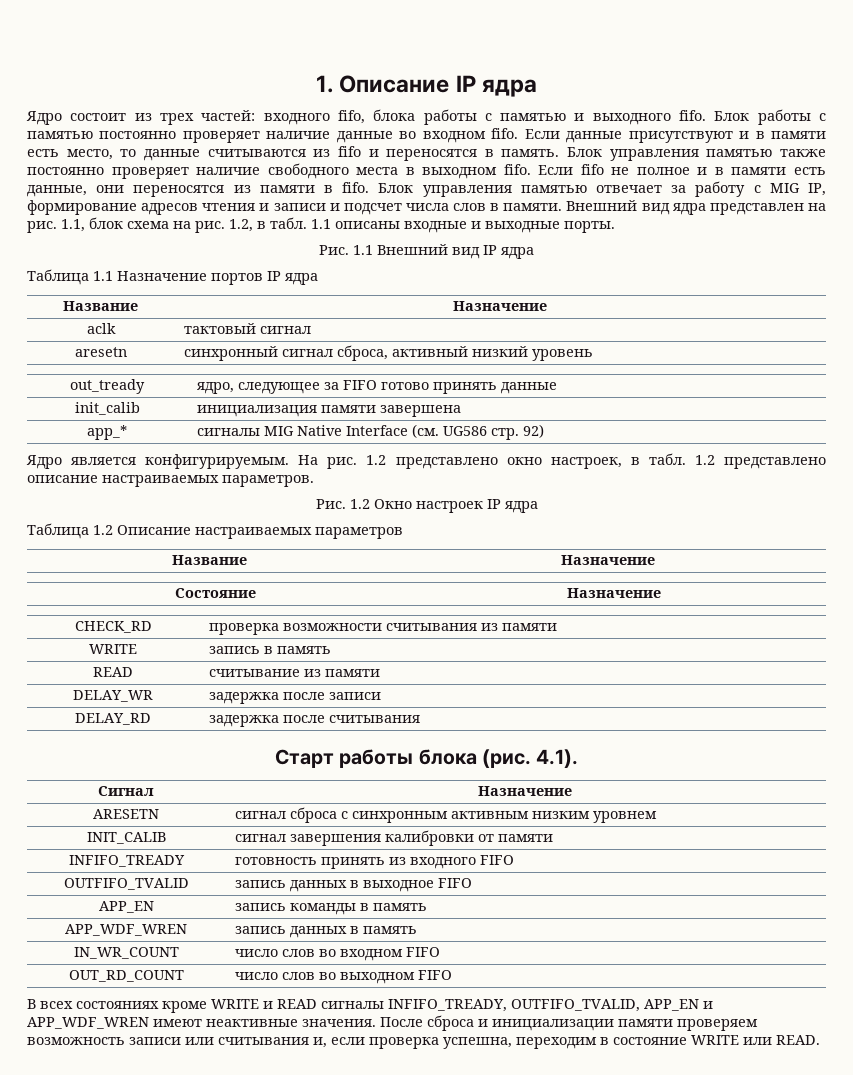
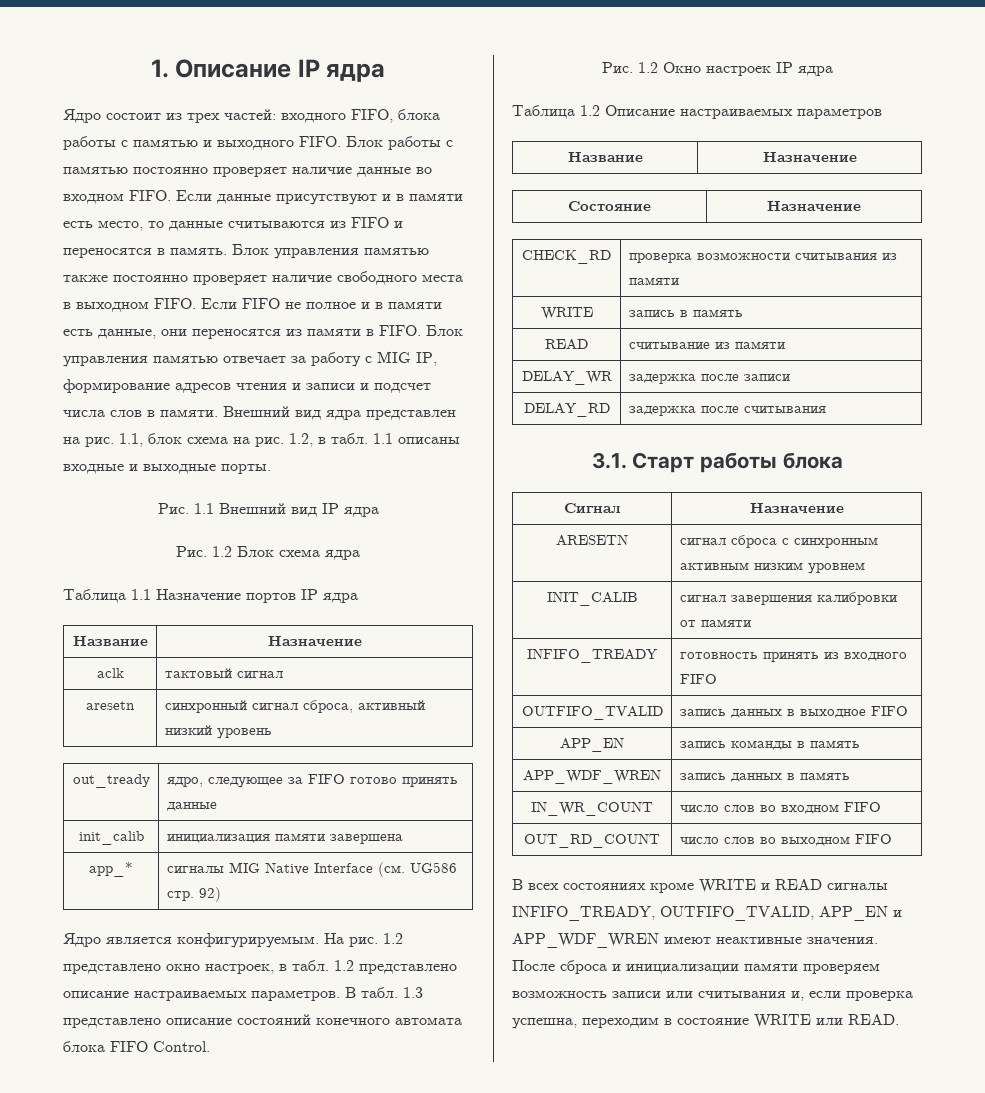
- Ядро состоит из трех частей: входного fifo, блока работы с памятью и выходного fifo.
+ Ядро состоит из трех частей: входного FIFO, блока работы с памятью и выходного FIFO.
- Блок работы с памятью постоянно проверяет наличие данные во входном fifo.
+ Блок работы с памятью постоянно проверяет наличие данные во входном FIFO.
- Если данные присутствуют и в памяти есть место, то данные считываются из fifo и переносятся в память.
+ Если данные присутствуют и в памяти есть место, то данные считываются из FIFO и переносятся в память.
- Блок управления памятью также постоянно проверяет наличие свободного места в выходном fifo. Если fifo не полное и в памяти есть данные, они переносятся из памяти в fifo.
+ Блок управления памятью также постоянно проверяет наличие свободного места в выходном FIFO. Если FIFO не полное и в памяти есть данные, они переносятся из памяти в FIFO.
+ Рис. 1.2 Блок схема ядра
+ В табл. 1.3 представлено описание состояний конечного автомата блока FIFO Control.
- Старт работы блока (рис. 4.1).
+ 3.1. Старт работы блока

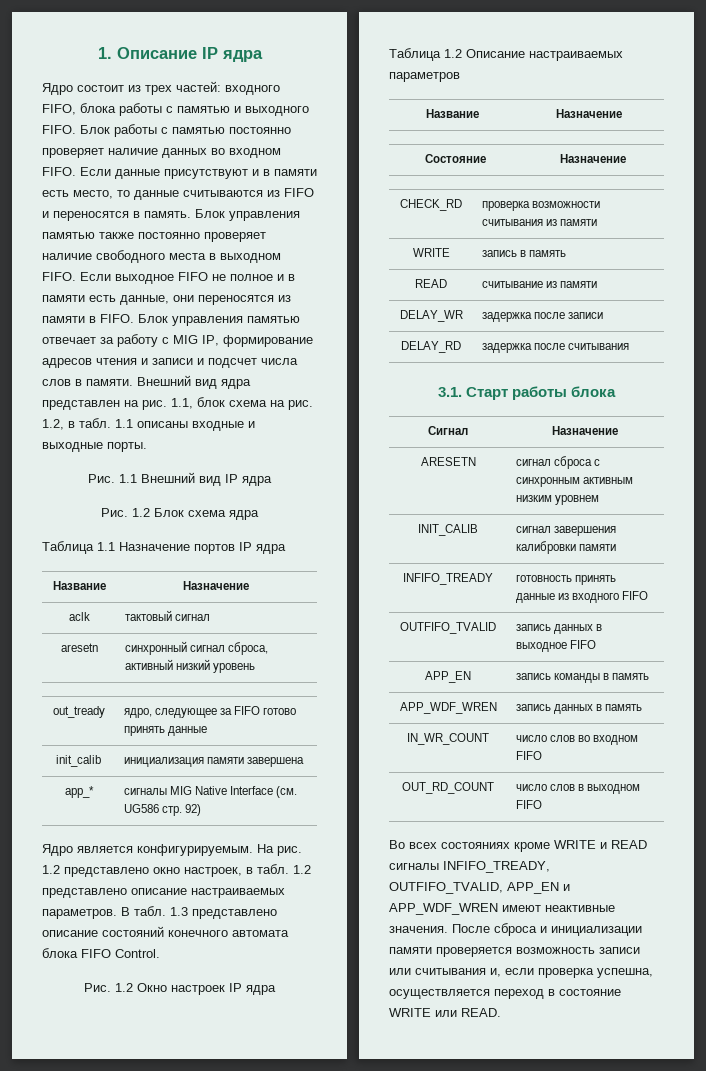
- Блок работы с памятью постоянно проверяет наличие данные во входном FIFO.
+ Блок работы с памятью постоянно проверяет наличие данных во входном FIFO.
- Если FIFO не полное и в памяти есть данные, они переносятся из памяти в FIFO.
+ Если выходное FIFO не полное и в памяти есть данные, они переносятся из памяти в FIFO.
- INIT_CALIB | сигнал завершения калибровки от памяти
+ INIT_CALIB | сигнал завершения калибровки памяти
- INFIFO_TREADY | готовность принять из входного FIFO
+ INFIFO_TREADY | готовность принять данные из входного FIFO
- OUT_RD_COUNT | число слов во выходном FIFO
+ OUT_RD_COUNT | число слов в выходном FIFO
- В всех состояниях кроме WRITE и READ сигналы INFIFO_TREADY, OUTFIFO_TVALID, APP_EN и APP_WDF_WREN имеют неактивные значения.
+ Во всех состояниях кроме WRITE и READ сигналы INFIFO_TREADY, OUTFIFO_TVALID, APP_EN и APP_WDF_WREN имеют неактивные значения.
- После сброса и инициализации памяти проверяем возможность записи или считывания и, если проверка успешна, переходим в состояние WRITE или READ.
+ После сброса и инициализации памяти проверяется возможность записи или считывания и, если проверка успешна, осуществляется переход в состояние WRITE или READ.

